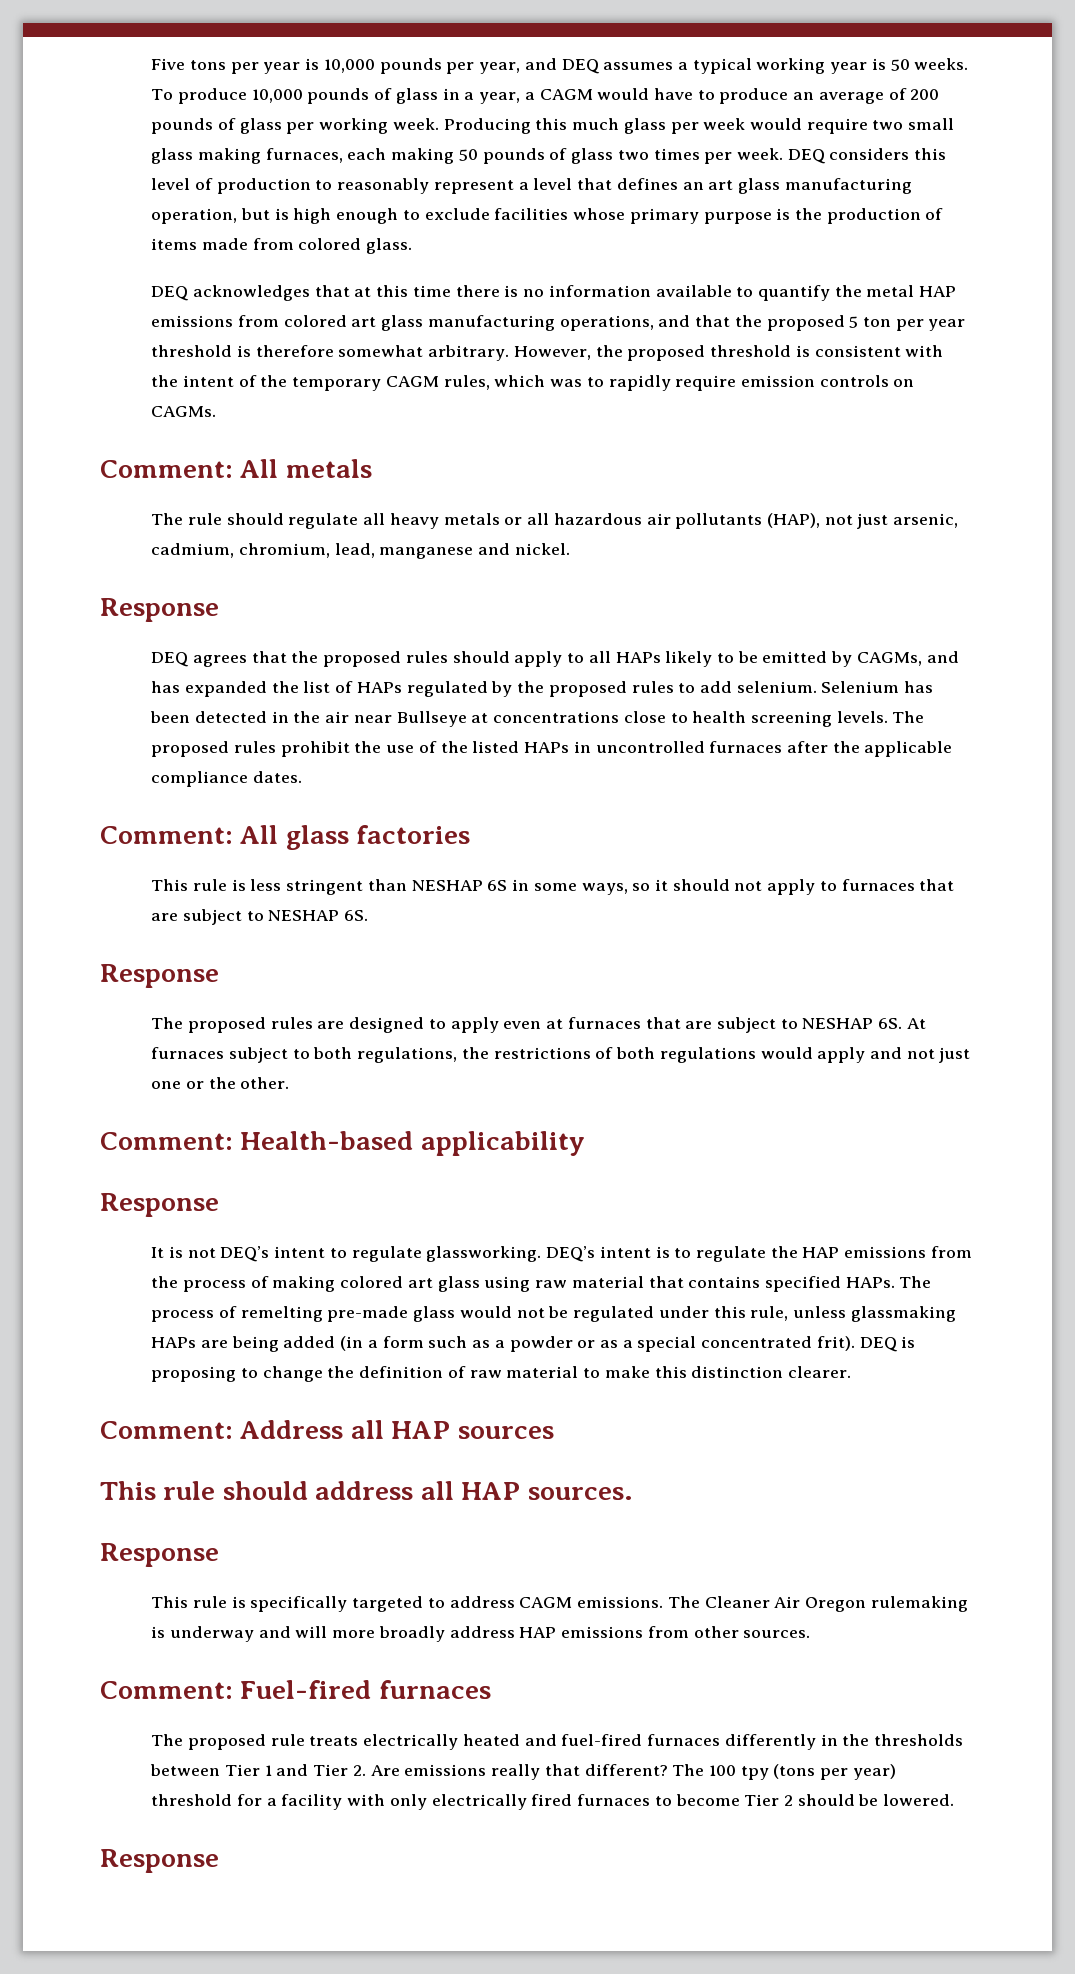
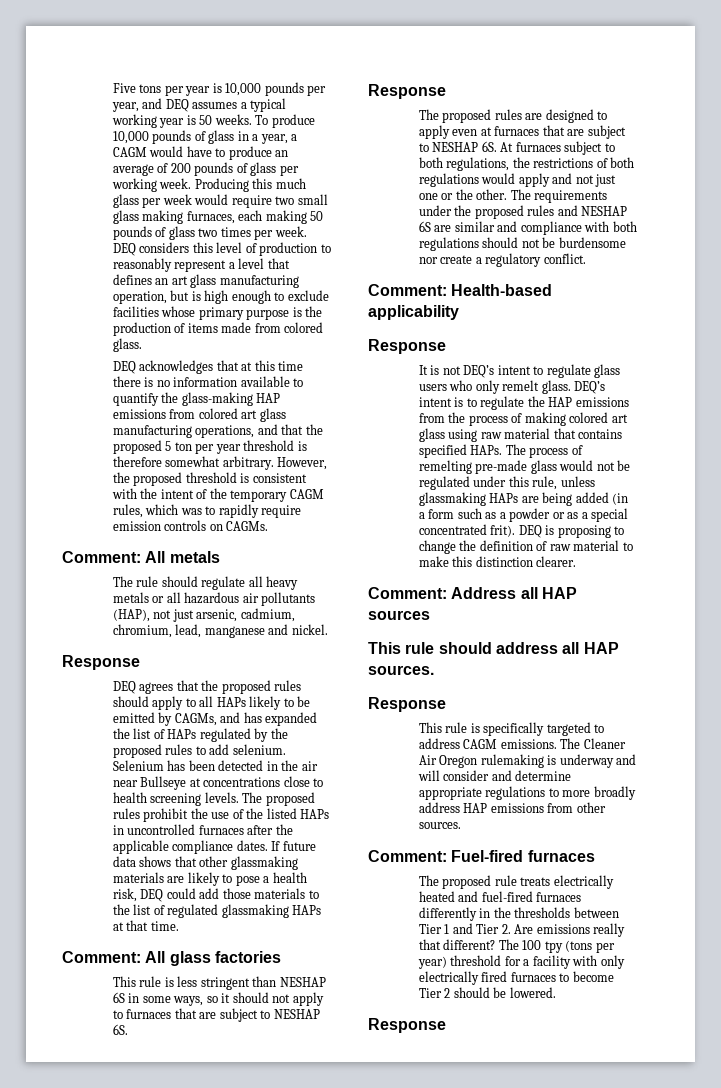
- DEQ acknowledges that at this time there is no information available to quantify the metal HAP emissions from colored art glass manufacturing operations, and that the proposed 5 ton per year threshold is therefore somewhat arbitrary.
+ DEQ acknowledges that at this time there is no information available to quantify the glass-making HAP emissions from colored art glass manufacturing operations, and that the proposed 5 ton per year threshold is therefore somewhat arbitrary.
+ If future data shows that other glassmaking materials are likely to pose a health risk, DEQ could add those materials to the list of regulated glassmaking HAPs at that time.
+ The requirements under the proposed rules and NESHAP 6S are similar and compliance with both regulations should not be burdensome nor create a regulatory conflict.
- It is not DEQ’s intent to regulate glassworking.
+ It is not DEQ’s intent to regulate glass users who only remelt glass.
- The Cleaner Air Oregon rulemaking is underway and will more broadly address HAP emissions from other sources.
+ The Cleaner Air Oregon rulemaking is underway and will consider and determine appropriate regulations to more broadly address HAP emissions from other sources.

